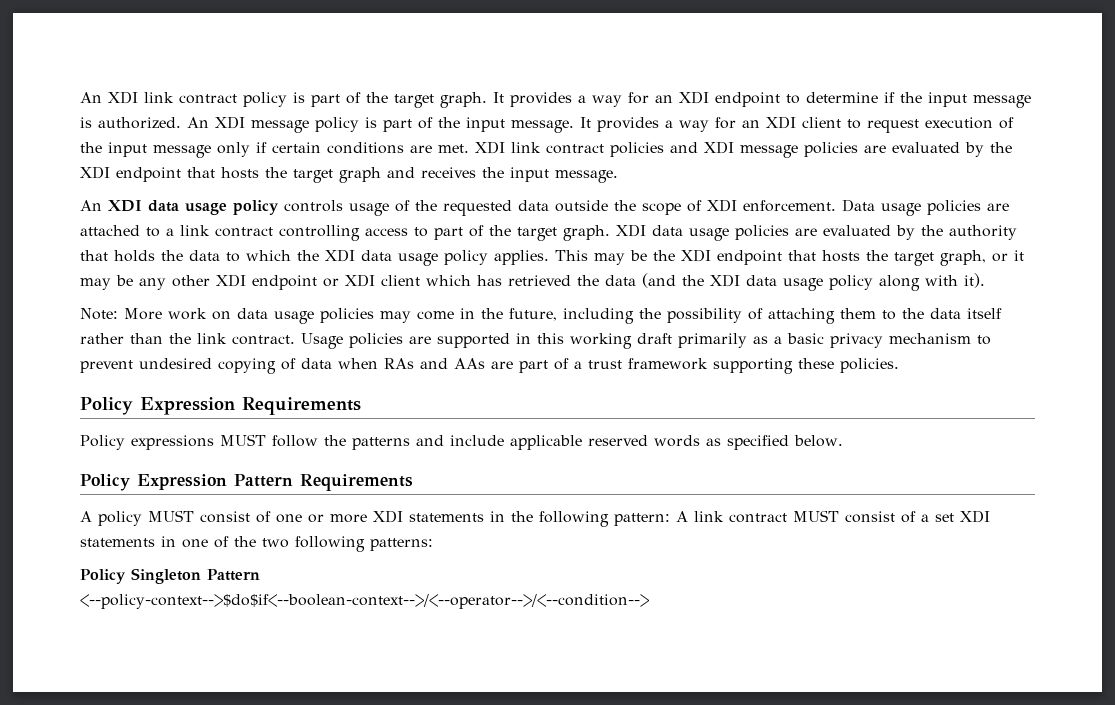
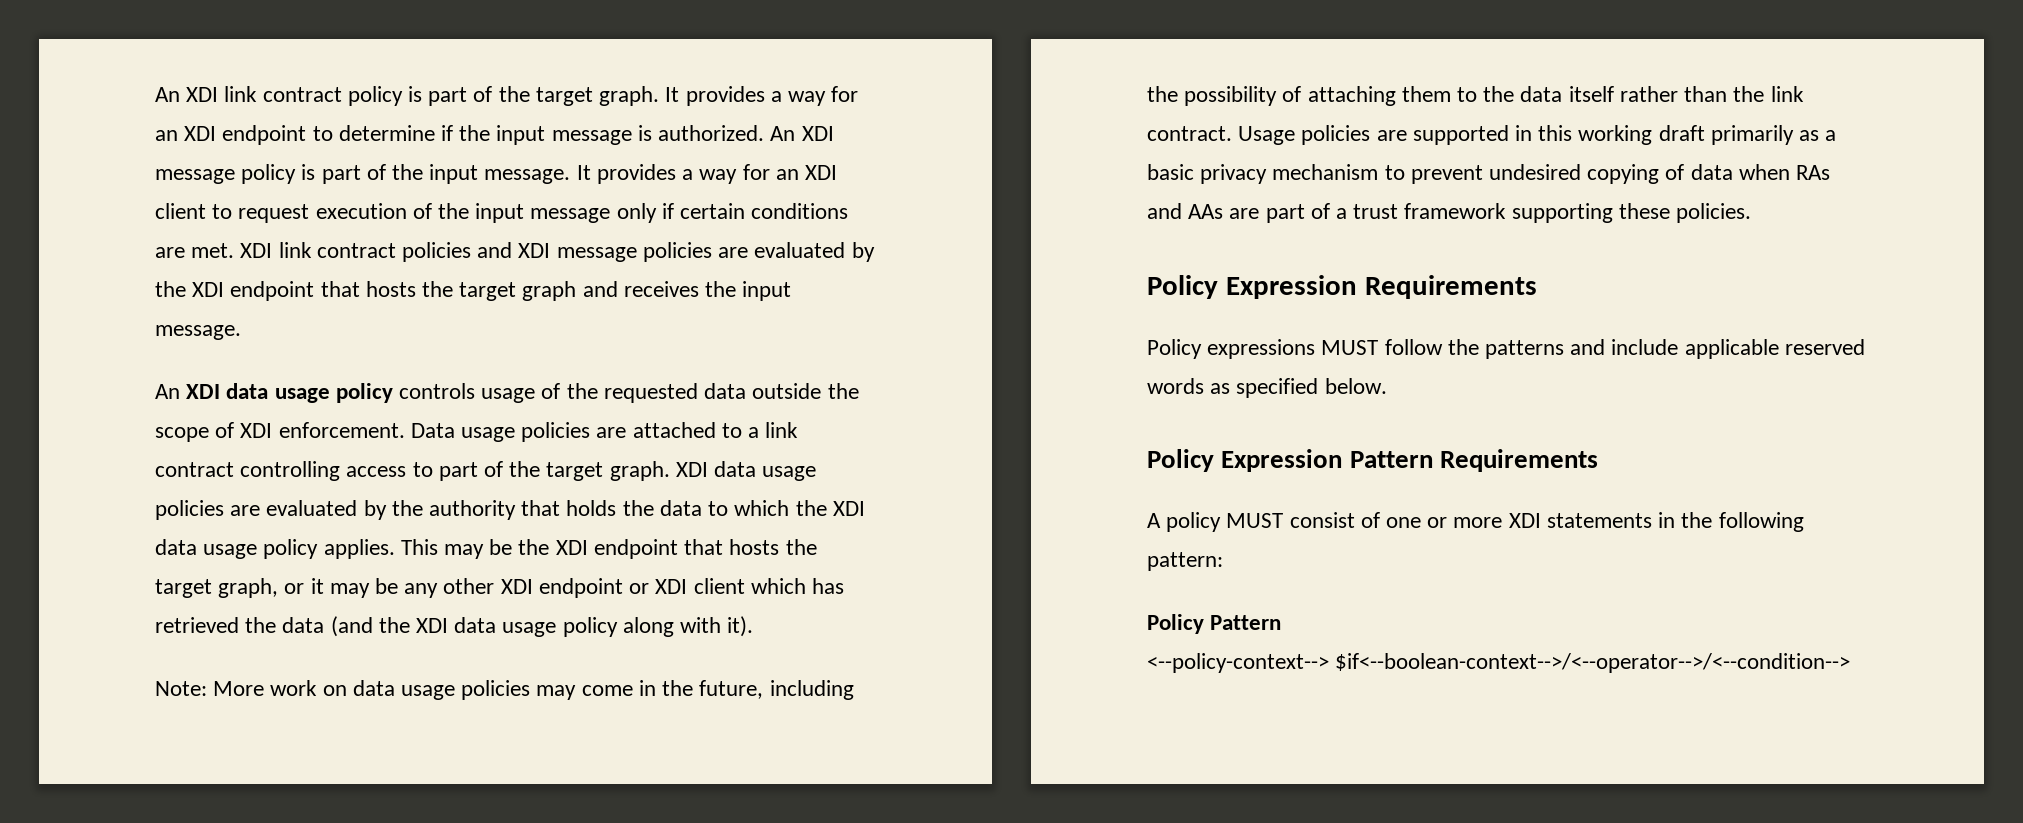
- A policy MUST consist of one or more XDI statements in the following pattern: A link contract MUST consist of a set XDI statements in one of the two following patterns:
- Policy Singleton Pattern
+ A policy MUST consist of one or more XDI statements in the following pattern:
+ Policy Pattern
- <--policy-context-->$do$if<--boolean-context-->/<--operator-->/<--condition-->
+ <--policy-context--> $if<--boolean-context-->/<--operator-->/<--condition-->

